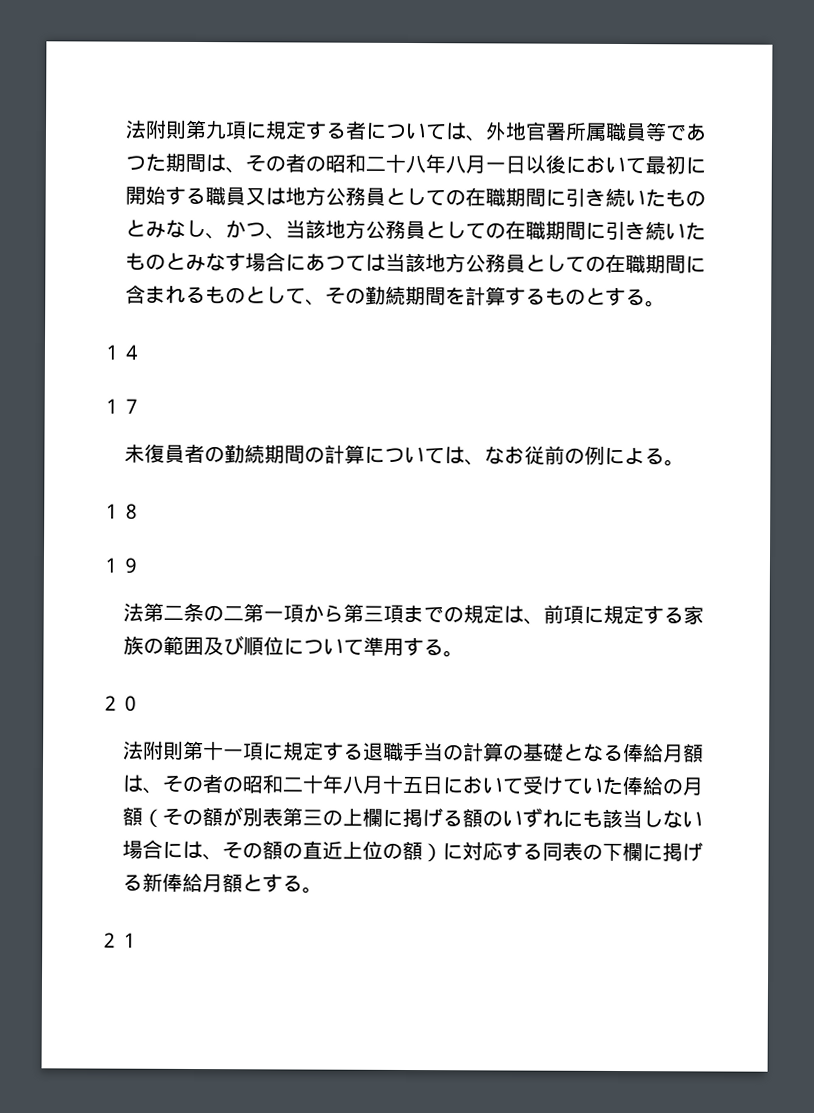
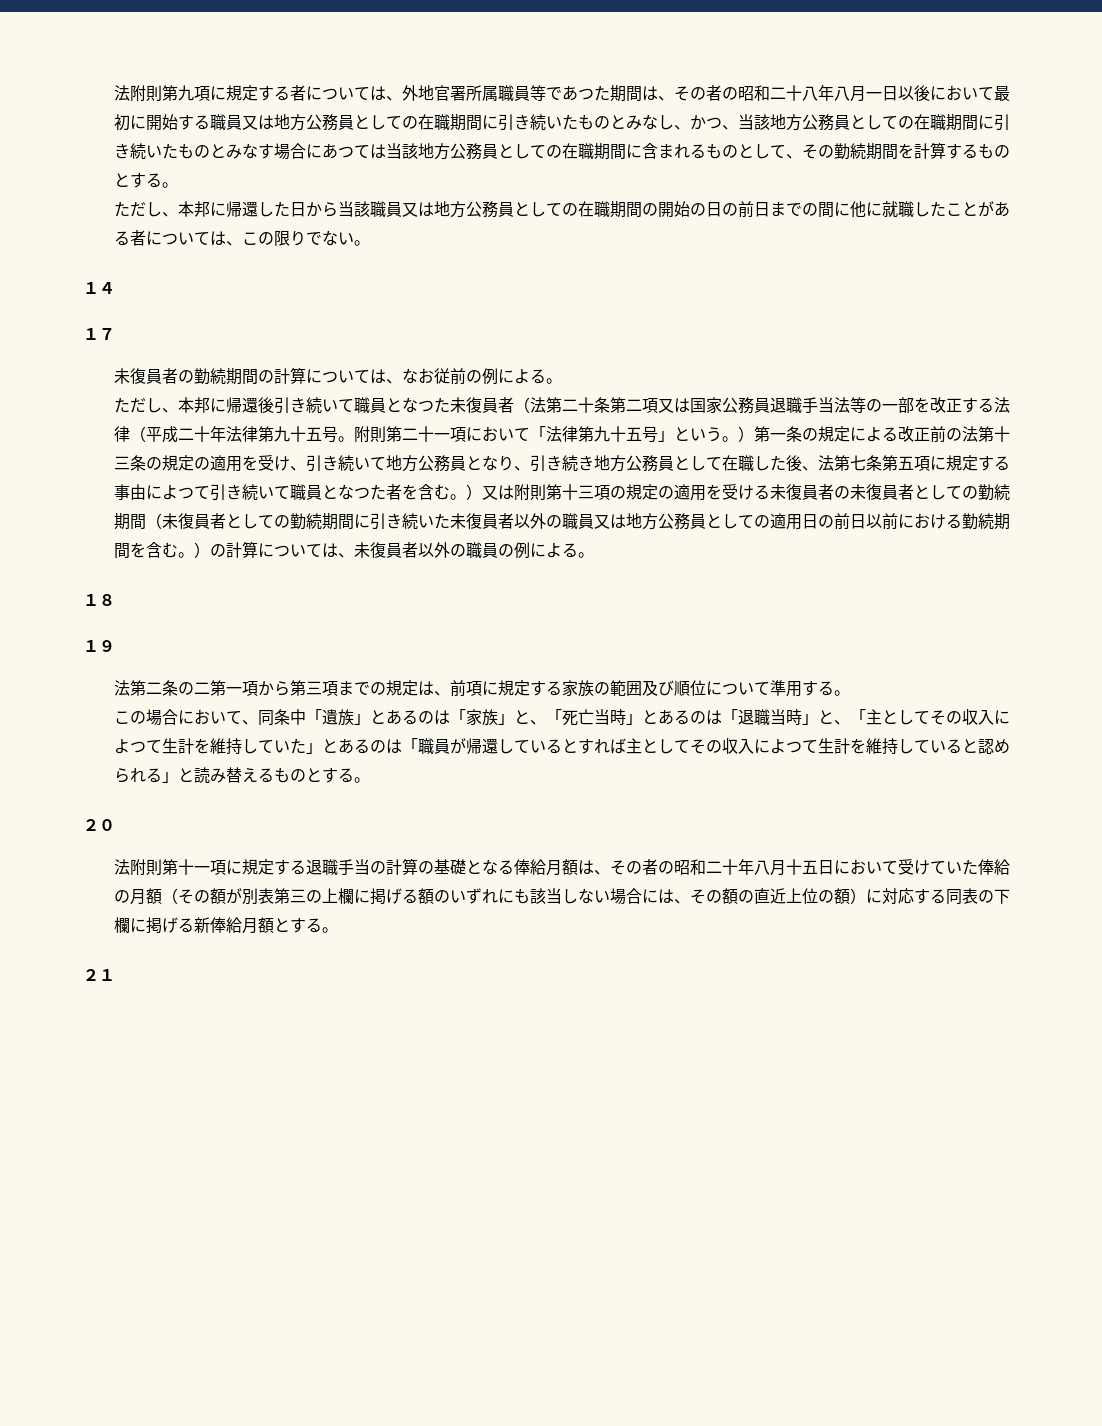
+ ただし、本邦に帰還した日から当該職員又は地方公務員としての在職期間の開始の日の前日までの間に他に就職したことがある者については、この限りでない。
+ ただし、本邦に帰還後引き続いて職員となつた未復員者（法第二十条第二項又は国家公務員退職手当法等の一部を改正する法律（平成二十年法律第九十五号。附則第二十一項において「法律第九十五号」という。）第一条の規定による改正前の法第十三条の規定の適用を受け、引き続いて地方公務員となり、引き続き地方公務員として在職した後、法第七条第五項に規定する事由によつて引き続いて職員となつた者を含む。）又は附則第十三項の規定の適用を受ける未復員者の未復員者としての勤続期間（未復員者としての勤続期間に引き続いた未復員者以外の職員又は地方公務員としての適用日の前日以前における勤続期間を含む。）の計算については、未復員者以外の職員の例による。
+ この場合において、同条中「遺族」とあるのは「家族」と、「死亡当時」とあるのは「退職当時」と、「主としてその収入によつて生計を維持していた」とあるのは「職員が帰還しているとすれば主としてその収入によつて生計を維持していると認められる」と読み替えるものとする。

